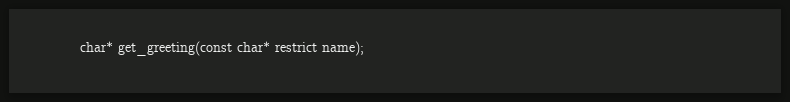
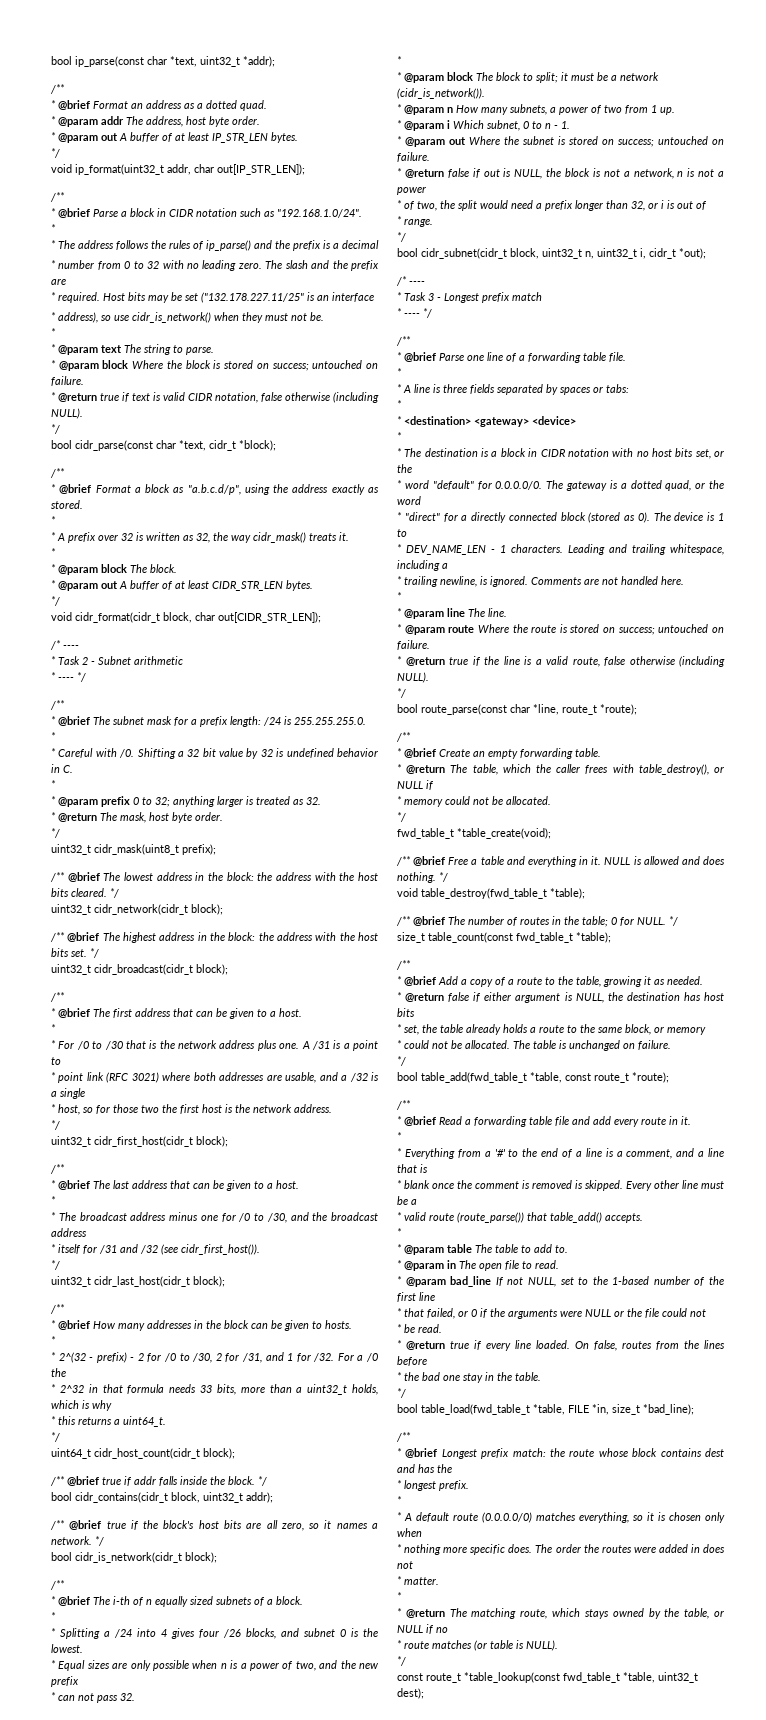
- char* get_greeting(const char* restrict name);
+ bool ip_parse(const char *text, uint32_t *addr);
+ /**
+ * @brief Format an address as a dotted quad.
+ * @param addr The address, host byte order.
+ * @param out A buffer of at least IP_STR_LEN bytes.
+ */
+ void ip_format(uint32_t addr, char out[IP_STR_LEN]);
+ /**
+ * @brief Parse a block in CIDR notation such as "192.168.1.0/24".
+ *
+ * The address follows the rules of ip_parse() and the prefix is a decimal
+ * number from 0 to 32 with no leading zero. The slash and the prefix are
+ * required. Host bits may be set ("132.178.227.11/25" is an interface
+ * address), so use cidr_is_network() when they must not be.
+ *
+ * @param text The string to parse.
+ * @param block Where the block is stored on success; untouched on failure.
+ * @return true if text is valid CIDR notation, false otherwise (including NULL).
+ */
+ bool cidr_parse(const char *text, cidr_t *block);
+ /**
+ * @brief Format a block as "a.b.c.d/p", using the address exactly as stored.
+ *
+ * A prefix over 32 is written as 32, the way cidr_mask() treats it.
+ *
+ * @param block The block.
+ * @param out A buffer of at least CIDR_STR_LEN bytes.
+ */
+ void cidr_format(cidr_t block, char out[CIDR_STR_LEN]);
+ /* ----
+ * Task 2 - Subnet arithmetic
+ * ---- */
+ /**
+ * @brief The subnet mask for a prefix length: /24 is 255.255.255.0.
+ *
+ * Careful with /0. Shifting a 32 bit value by 32 is undefined behavior in C.
+ *
+ * @param prefix 0 to 32; anything larger is treated as 32.
+ * @return The mask, host byte order.
+ */
+ uint32_t cidr_mask(uint8_t prefix);
+ /** @brief The lowest address in the block: the address with the host bits cleared. */
+ uint32_t cidr_network(cidr_t block);
+ /** @brief The highest address in the block: the address with the host bits set. */
+ uint32_t cidr_broadcast(cidr_t block);
+ /**
+ * @brief The first address that can be given to a host.
+ *
+ * For /0 to /30 that is the network address plus one. A /31 is a point to
+ * point link (RFC 3021) where both addresses are usable, and a /32 is a single
+ * host, so for those two the first host is the network address.
+ */
+ uint32_t cidr_first_host(cidr_t block);
+ /**
+ * @brief The last address that can be given to a host.
+ *
+ * The broadcast address minus one for /0 to /30, and the broadcast address
+ * itself for /31 and /32 (see cidr_first_host()).
+ */
+ uint32_t cidr_last_host(cidr_t block);
+ /**
+ * @brief How many addresses in the block can be given to hosts.
+ *
+ * 2^(32 - prefix) - 2 for /0 to /30, 2 for /31, and 1 for /32. For a /0 the
+ * 2^32 in that formula needs 33 bits, more than a uint32_t holds, which is why
+ * this returns a uint64_t.
+ */
+ uint64_t cidr_host_count(cidr_t block);
+ /** @brief true if addr falls inside the block. */
+ bool cidr_contains(cidr_t block, uint32_t addr);
+ /** @brief true if the block's host bits are all zero, so it names a network. */
+ bool cidr_is_network(cidr_t block);
+ /**
+ * @brief The i-th of n equally sized subnets of a block.
+ *
+ * Splitting a /24 into 4 gives four /26 blocks, and subnet 0 is the lowest.
+ * Equal sizes are only possible when n is a power of two, and the new prefix
+ * can not pass 32.
+ *
+ * @param block The block to split; it must be a network (cidr_is_network()).
+ * @param n How many subnets, a power of two from 1 up.
+ * @param i Which subnet, 0 to n - 1.
+ * @param out Where the subnet is stored on success; untouched on failure.
+ * @return false if out is NULL, the block is not a network, n is not a power
+ * of two, the split would need a prefix longer than 32, or i is out of
+ * range.
+ */
+ bool cidr_subnet(cidr_t block, uint32_t n, uint32_t i, cidr_t *out);
+ /* ----
+ * Task 3 - Longest prefix match
+ * ---- */
+ /**
+ * @brief Parse one line of a forwarding table file.
+ *
+ * A line is three fields separated by spaces or tabs:
+ *
+ * <destination> <gateway> <device>
+ *
+ * The destination is a block in CIDR notation with no host bits set, or the
+ * word "default" for 0.0.0.0/0. The gateway is a dotted quad, or the word
+ * "direct" for a directly connected block (stored as 0). The device is 1 to
+ * DEV_NAME_LEN - 1 characters. Leading and trailing whitespace, including a
+ * trailing newline, is ignored. Comments are not handled here.
+ *
+ * @param line The line.
+ * @param route Where the route is stored on success; untouched on failure.
+ * @return true if the line is a valid route, false otherwise (including NULL).
+ */
+ bool route_parse(const char *line, route_t *route);
+ /**
+ * @brief Create an empty forwarding table.
+ * @return The table, which the caller frees with table_destroy(), or NULL if
+ * memory could not be allocated.
+ */
+ fwd_table_t *table_create(void);
+ /** @brief Free a table and everything in it. NULL is allowed and does nothing. */
+ void table_destroy(fwd_table_t *table);
+ /** @brief The number of routes in the table; 0 for NULL. */
+ size_t table_count(const fwd_table_t *table);
+ /**
+ * @brief Add a copy of a route to the table, growing it as needed.
+ * @return false if either argument is NULL, the destination has host bits
+ * set, the table already holds a route to the same block, or memory
+ * could not be allocated. The table is unchanged on failure.
+ */
+ bool table_add(fwd_table_t *table, const route_t *route);
+ /**
+ * @brief Read a forwarding table file and add every route in it.
+ *
+ * Everything from a '#' to the end of a line is a comment, and a line that is
+ * blank once the comment is removed is skipped. Every other line must be a
+ * valid route (route_parse()) that table_add() accepts.
+ *
+ * @param table The table to add to.
+ * @param in The open file to read.
+ * @param bad_line If not NULL, set to the 1-based number of the first line
+ * that failed, or 0 if the arguments were NULL or the file could not
+ * be read.
+ * @return true if every line loaded. On false, routes from the lines before
+ * the bad one stay in the table.
+ */
+ bool table_load(fwd_table_t *table, FILE *in, size_t *bad_line);
+ /**
+ * @brief Longest prefix match: the route whose block contains dest and has the
+ * longest prefix.
+ *
+ * A default route (0.0.0.0/0) matches everything, so it is chosen only when
+ * nothing more specific does. The order the routes were added in does not
+ * matter.
+ *
+ * @return The matching route, which stays owned by the table, or NULL if no
+ * route matches (or table is NULL).
+ */
+ const route_t *table_lookup(const fwd_table_t *table, uint32_t dest);

